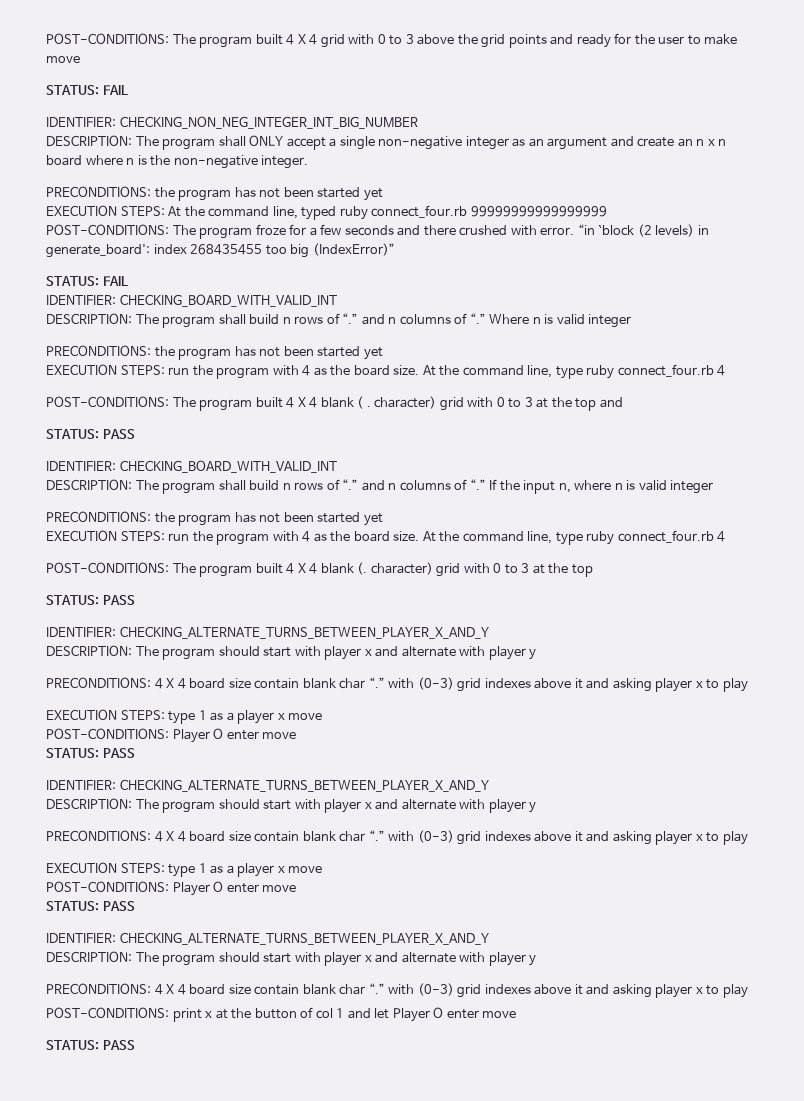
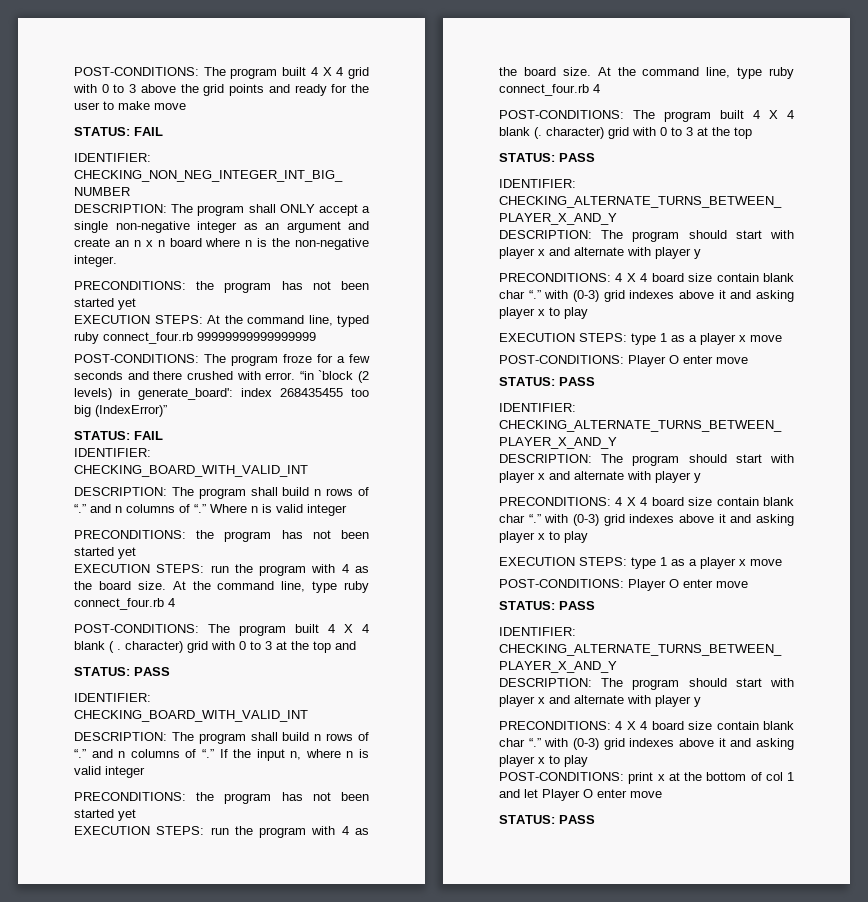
- POST-CONDITIONS: print x at the button of col 1 and let Player O enter move
+ POST-CONDITIONS: print x at the bottom of col 1 and let Player O enter move

